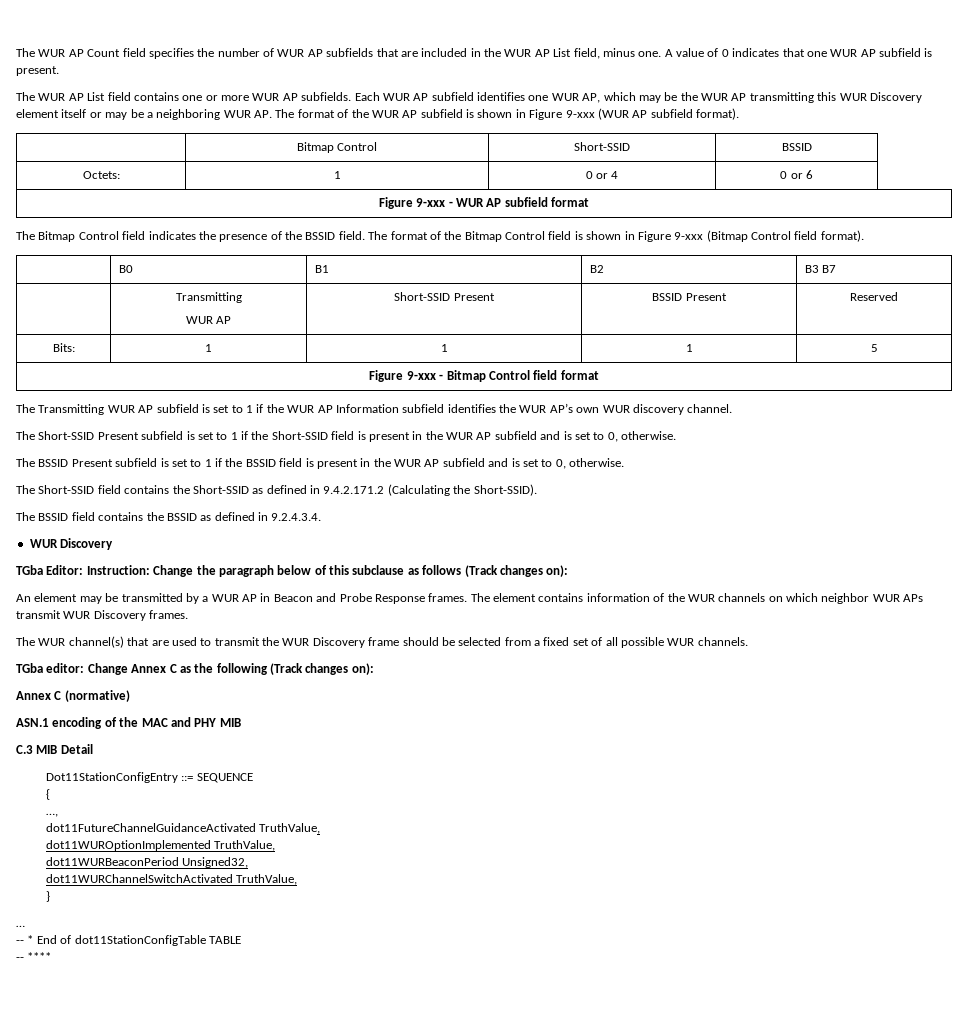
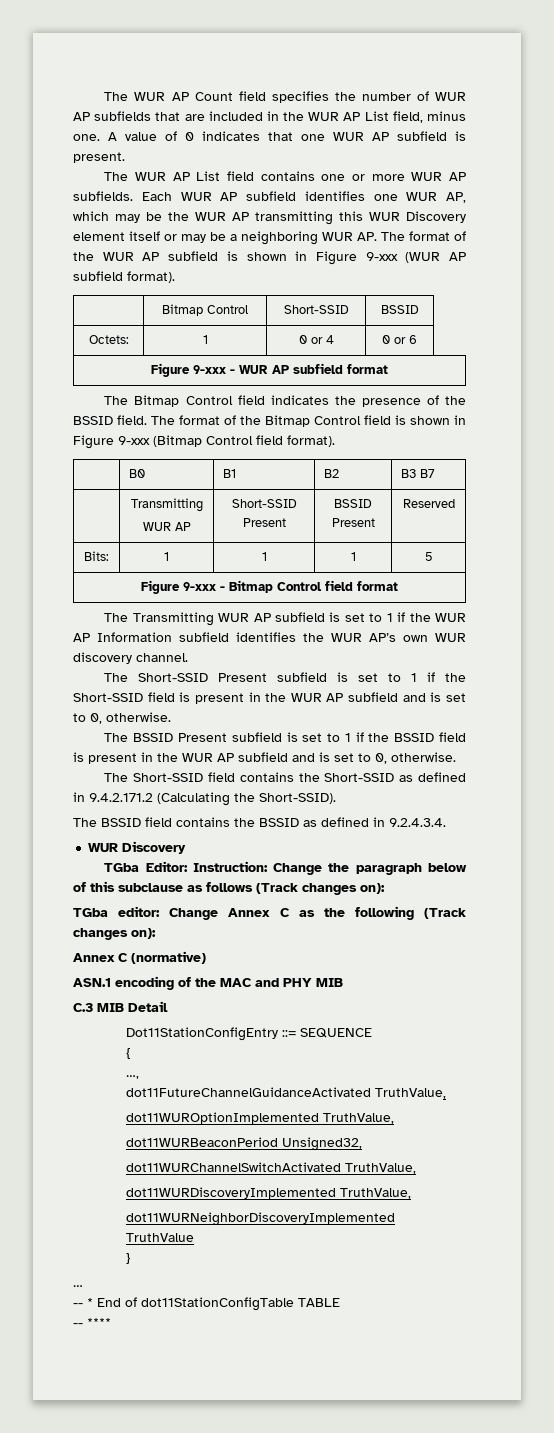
- An element may be transmitted by a WUR AP in Beacon and Probe Response frames. The element contains information of the WUR channels on which neighbor WUR APs transmit WUR Discovery frames.
- The WUR channel(s) that are used to transmit the WUR Discovery frame should be selected from a fixed set of all possible WUR channels.
+ dot11WURDiscoveryImplemented TruthValue,
+ dot11WURNeighborDiscoveryImplemented TruthValue

